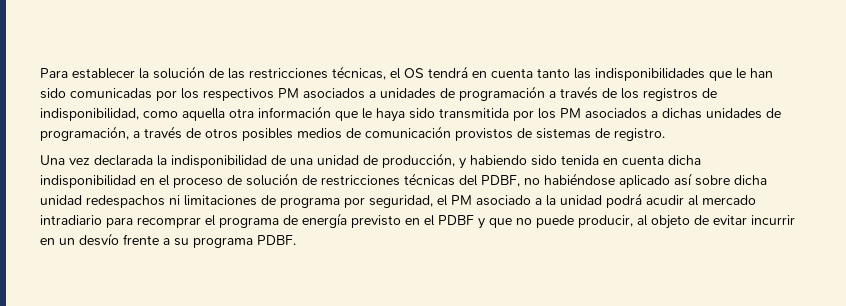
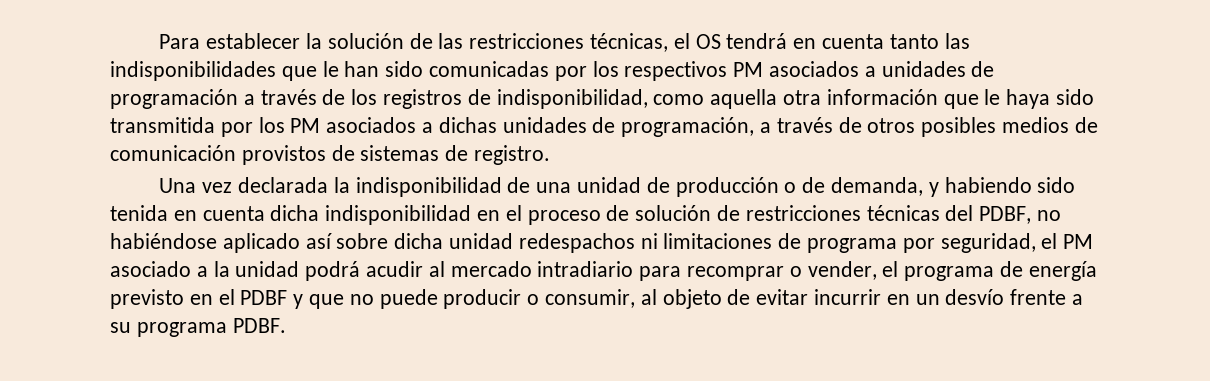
- Una vez declarada la indisponibilidad de una unidad de producción, y habiendo sido tenida en cuenta dicha indisponibilidad en el proceso de solución de restricciones técnicas del PDBF, no habiéndose aplicado así sobre dicha unidad redespachos ni limitaciones de programa por seguridad, el PM asociado a la unidad podrá acudir al mercado intradiario para recomprar el programa de energía previsto en el PDBF y que no puede producir, al objeto de evitar incurrir en un desvío frente a su programa PDBF.
+ Una vez declarada la indisponibilidad de una unidad de producción o de demanda, y habiendo sido tenida en cuenta dicha indisponibilidad en el proceso de solución de restricciones técnicas del PDBF, no habiéndose aplicado así sobre dicha unidad redespachos ni limitaciones de programa por seguridad, el PM asociado a la unidad podrá acudir al mercado intradiario para recomprar o vender, el programa de energía previsto en el PDBF y que no puede producir o consumir, al objeto de evitar incurrir en un desvío frente a su programa PDBF.

